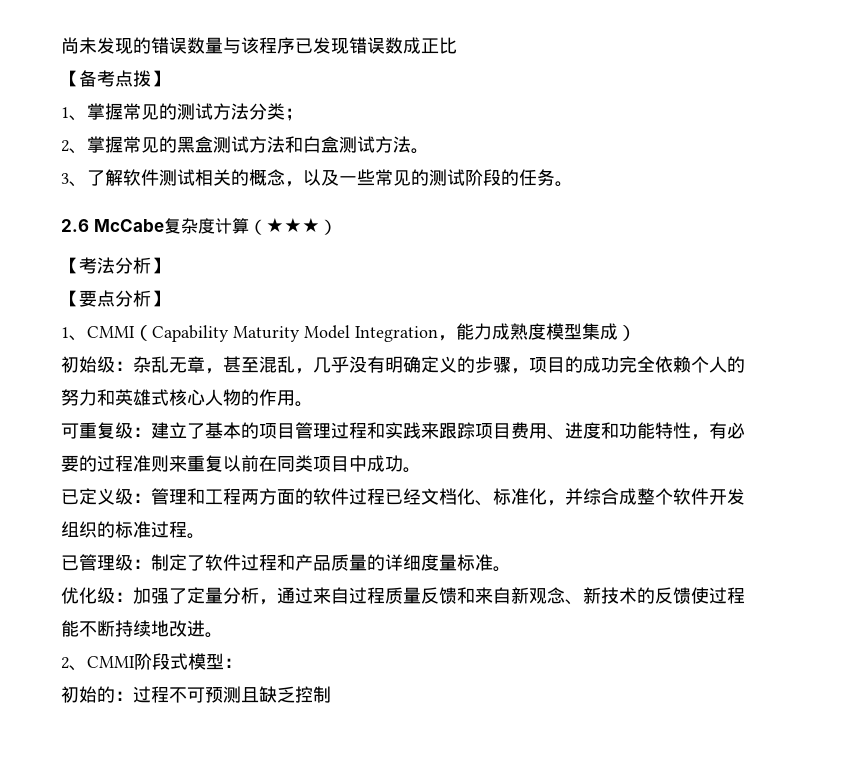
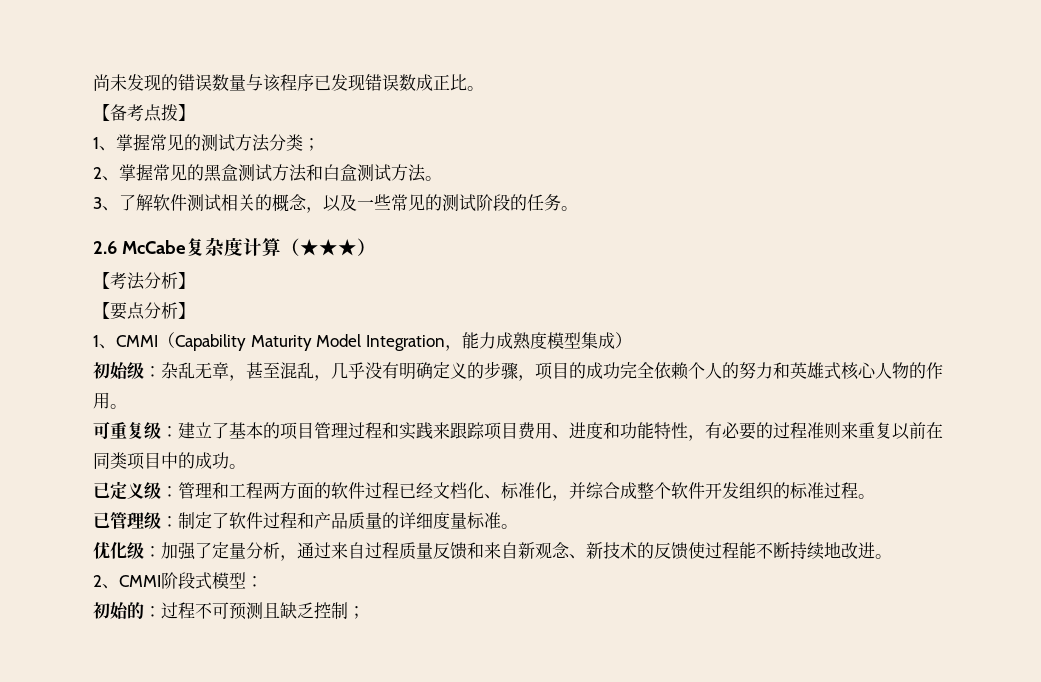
- 尚未发现的错误数量与该程序已发现错误数成正比
+ 尚未发现的错误数量与该程序已发现错误数成正比。
- 可重复级：建立了基本的项目管理过程和实践来跟踪项目费用、进度和功能特性，有必要的过程准则来重复以前在同类项目中成功。
+ 可重复级：建立了基本的项目管理过程和实践来跟踪项目费用、进度和功能特性，有必要的过程准则来重复以前在同类项目中的成功。
- 初始的：过程不可预测且缺乏控制
+ 初始的：过程不可预测且缺乏控制；

